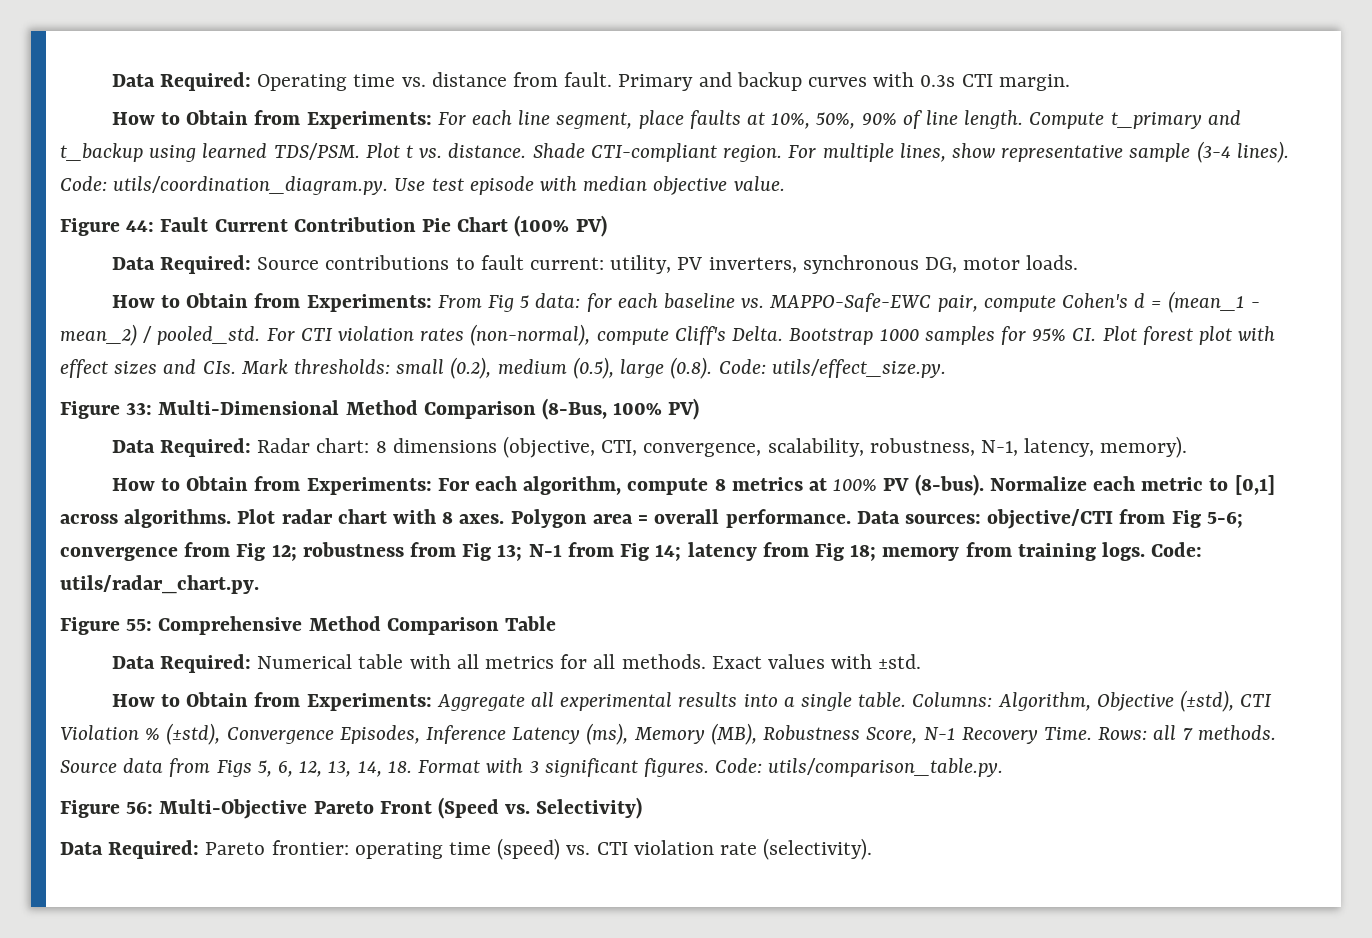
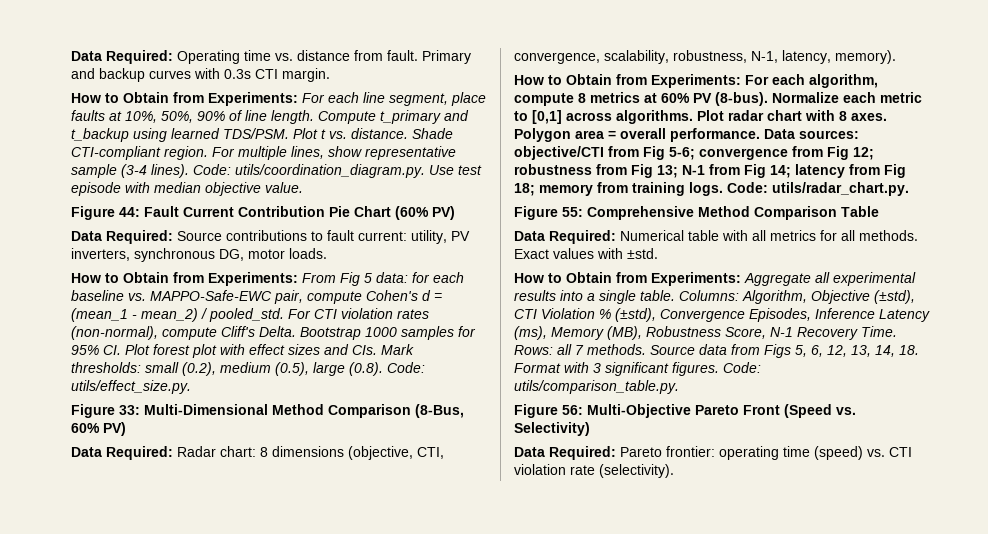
- Figure 44: Fault Current Contribution Pie Chart (100% PV)
+ Figure 44: Fault Current Contribution Pie Chart (60% PV)
- Figure 33: Multi-Dimensional Method Comparison (8-Bus, 100% PV)
+ Figure 33: Multi-Dimensional Method Comparison (8-Bus, 60% PV)
- How to Obtain from Experiments: For each algorithm, compute 8 metrics at 100% PV (8-bus).
+ How to Obtain from Experiments: For each algorithm, compute 8 metrics at 60% PV (8-bus).

